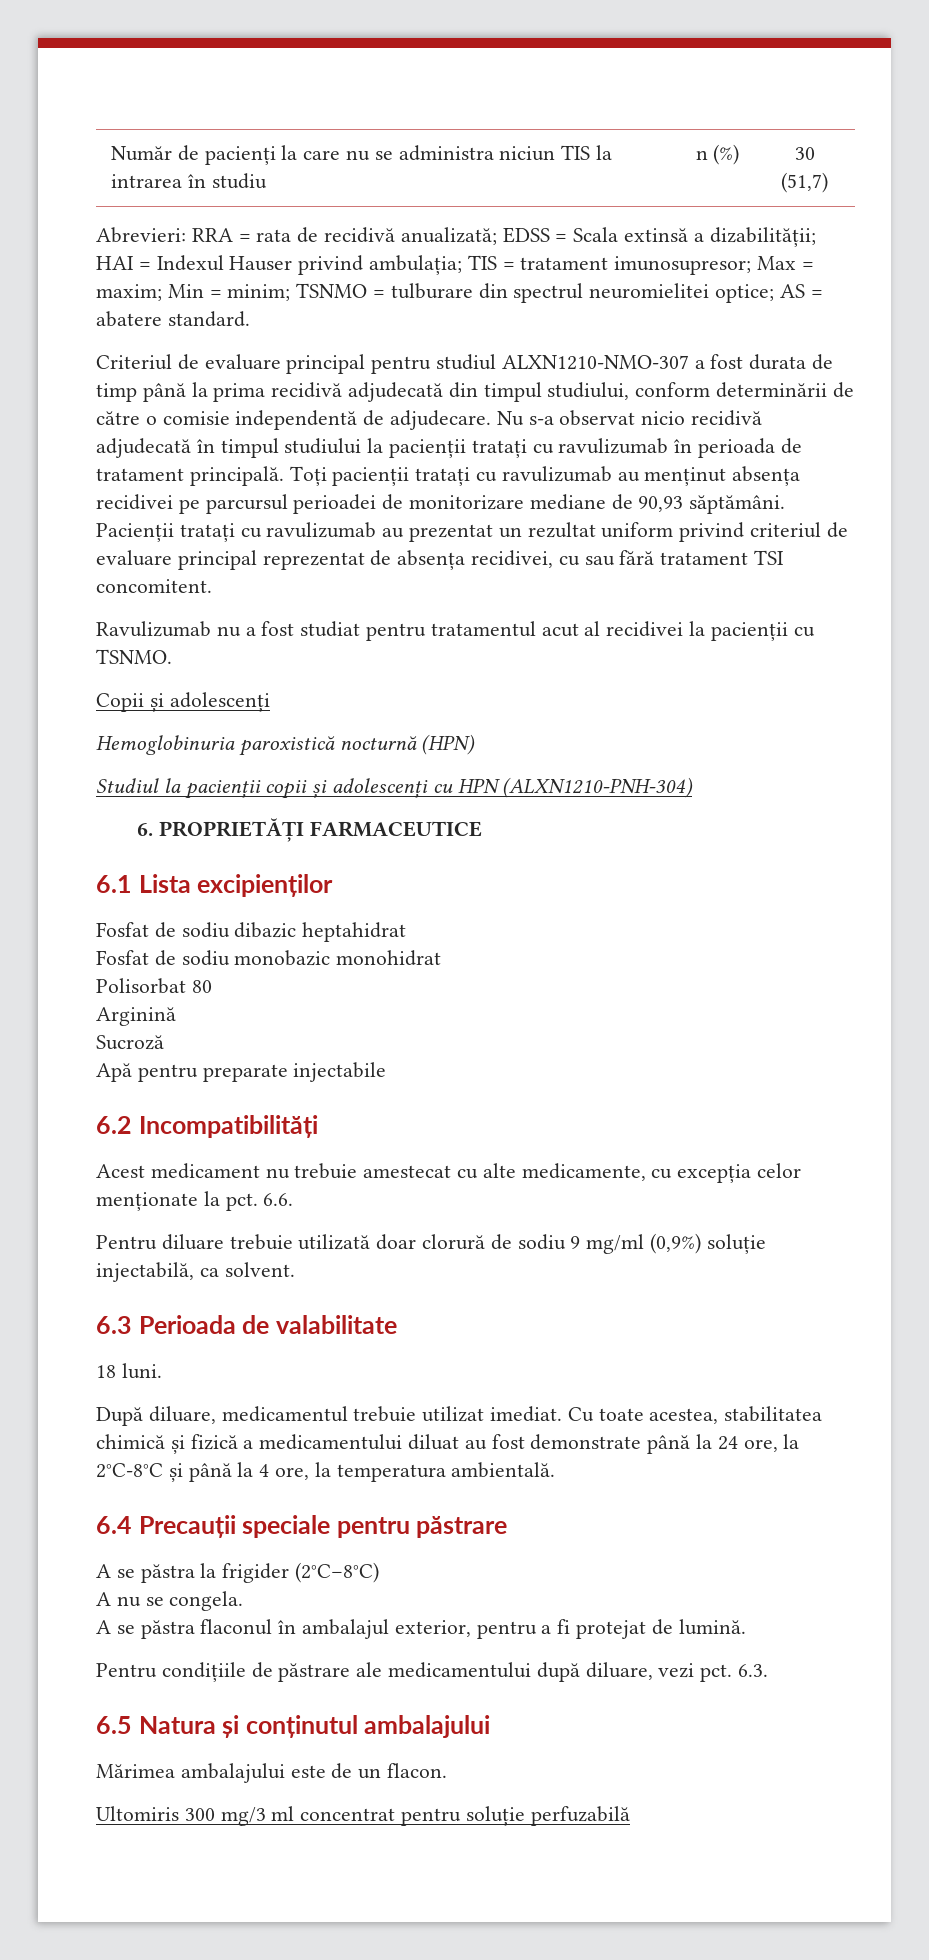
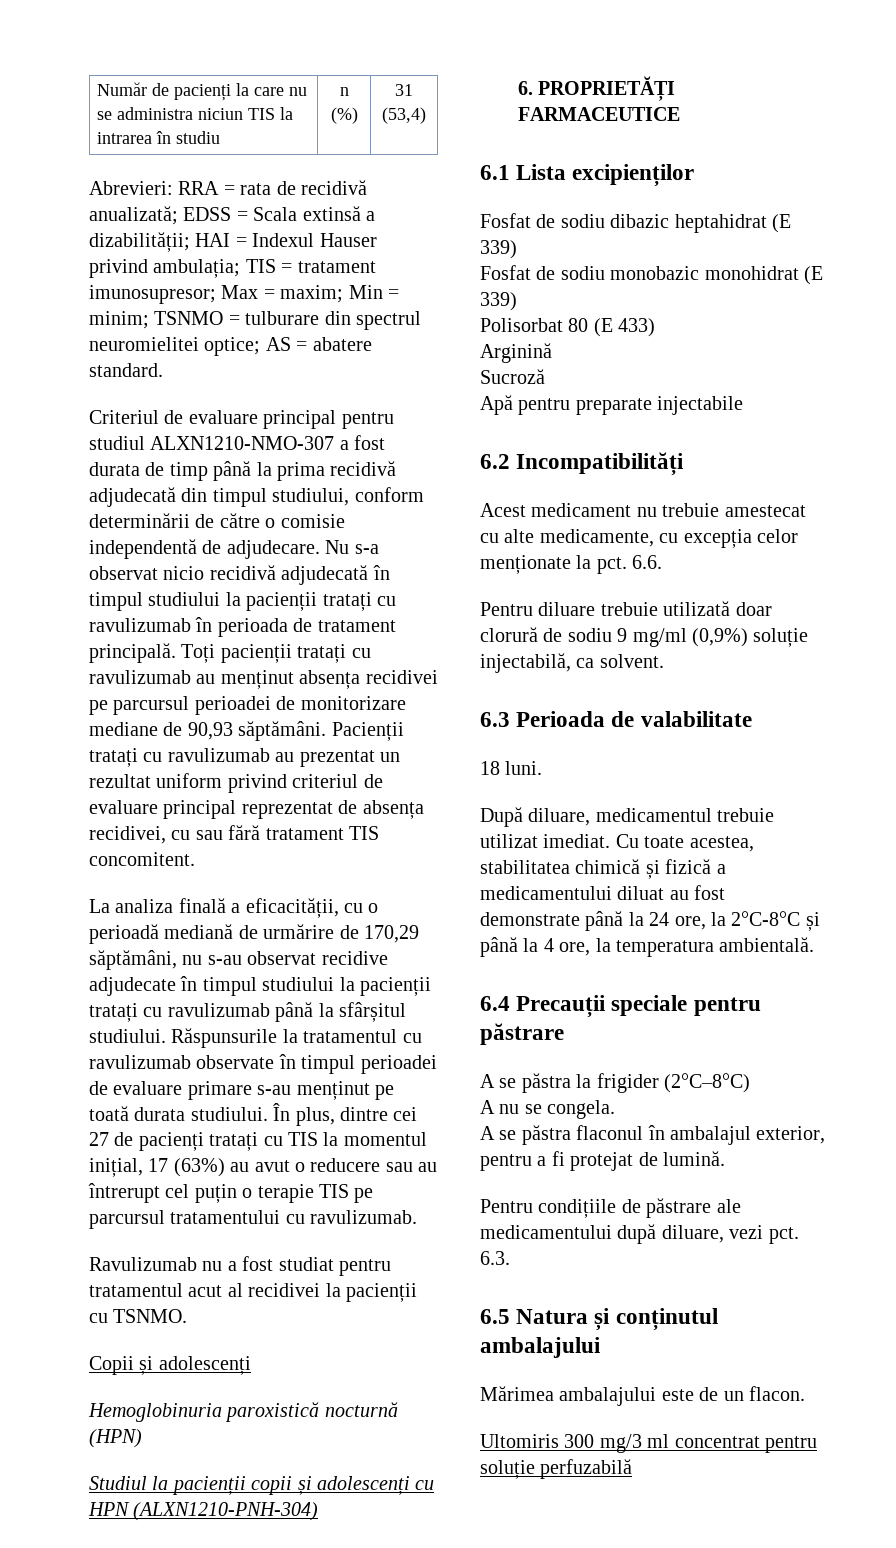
- Număr de pacienți la care nu se administra niciun TIS la intrarea în studiu | n (%) | 30 (51,7)
+ Număr de pacienți la care nu se administra niciun TIS la intrarea în studiu | n (%) | 31 (53,4)
- Pacienții tratați cu ravulizumab au prezentat un rezultat uniform privind criteriul de evaluare principal reprezentat de absența recidivei, cu sau fără tratament TSI concomitent.
+ Pacienții tratați cu ravulizumab au prezentat un rezultat uniform privind criteriul de evaluare principal reprezentat de absența recidivei, cu sau fără tratament TIS concomitent.
+ La analiza finală a eficacității, cu o perioadă mediană de urmărire de 170,29 săptămâni, nu s-au observat recidive adjudecate în timpul studiului la pacienții tratați cu ravulizumab până la sfârșitul studiului. Răspunsurile la tratamentul cu ravulizumab observate în timpul perioadei de evaluare primare s-au menținut pe toată durata studiului. În plus, dintre cei 27 de pacienți tratați cu TIS la momentul inițial, 17 (63%) au avut o reducere sau au întrerupt cel puțin o terapie TIS pe parcursul tratamentului cu ravulizumab.
- Fosfat de sodiu dibazic heptahidrat
+ Fosfat de sodiu dibazic heptahidrat (E 339)
- Fosfat de sodiu monobazic monohidrat
+ Fosfat de sodiu monobazic monohidrat (E 339)
- Polisorbat 80
+ Polisorbat 80 (E 433)

